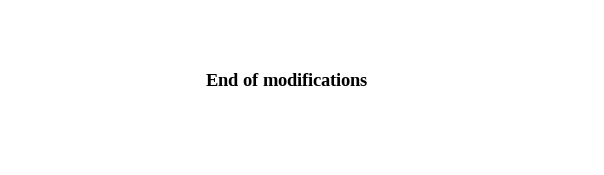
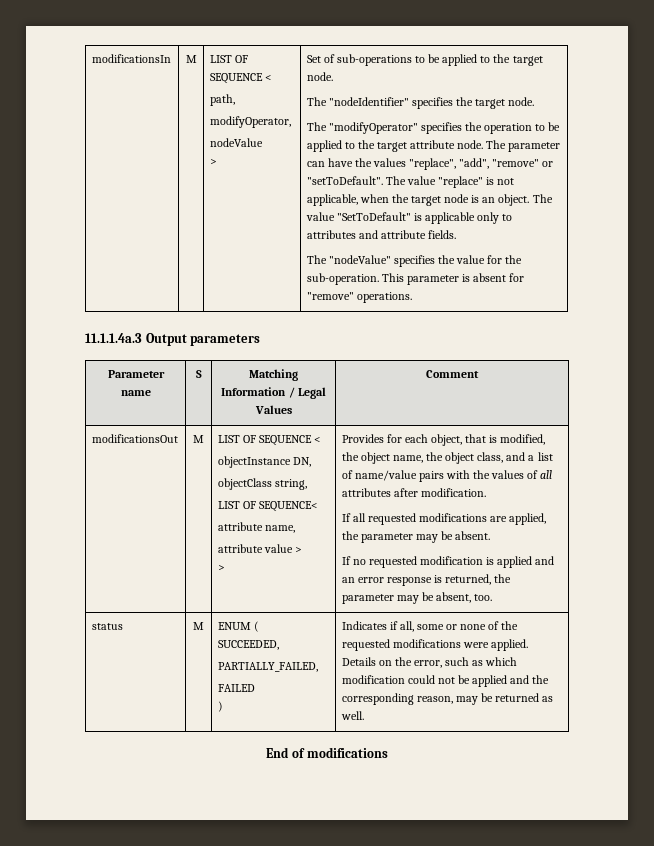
+ modificationsIn | M | LIST OF SEQUENCE <
+ path,
+ modifyOperator,
+ nodeValue
+ > | Set of sub-operations to be applied to the target node.
+ The "nodeIdentifier" specifies the target node.
+ The "modifyOperator" specifies the operation to be applied to the target attribute node. The parameter can have the values "replace", "add", "remove" or "setToDefault". The value "replace" is not applicable, when the target node is an object. The value "SetToDefault" is applicable only to attributes and attribute fields.
+ The "nodeValue" specifies the value for the sub-operation. This parameter is absent for "remove" operations.
+ 11.1.1.4a.3 Output parameters
+ Parameter name | S | Matching Information / Legal Values | Comment
+ modificationsOut | M | LIST OF SEQUENCE <
+ objectInstance DN,
+ objectClass string,
+ LIST OF SEQUENCE<
+ attribute name,
+ attribute value >
+ > | Provides for each object, that is modified, the object name, the object class, and a list of name/value pairs with the values of all attributes after modification.
+ If all requested modifications are applied, the parameter may be absent.
+ If no requested modification is applied and an error response is returned, the parameter may be absent, too.
+ status | M | ENUM (
+ SUCCEEDED,
+ PARTIALLY_FAILED,
+ FAILED
+ ) | Indicates if all, some or none of the requested modifications were applied. Details on the error, such as which modification could not be applied and the corresponding reason, may be returned as well.

